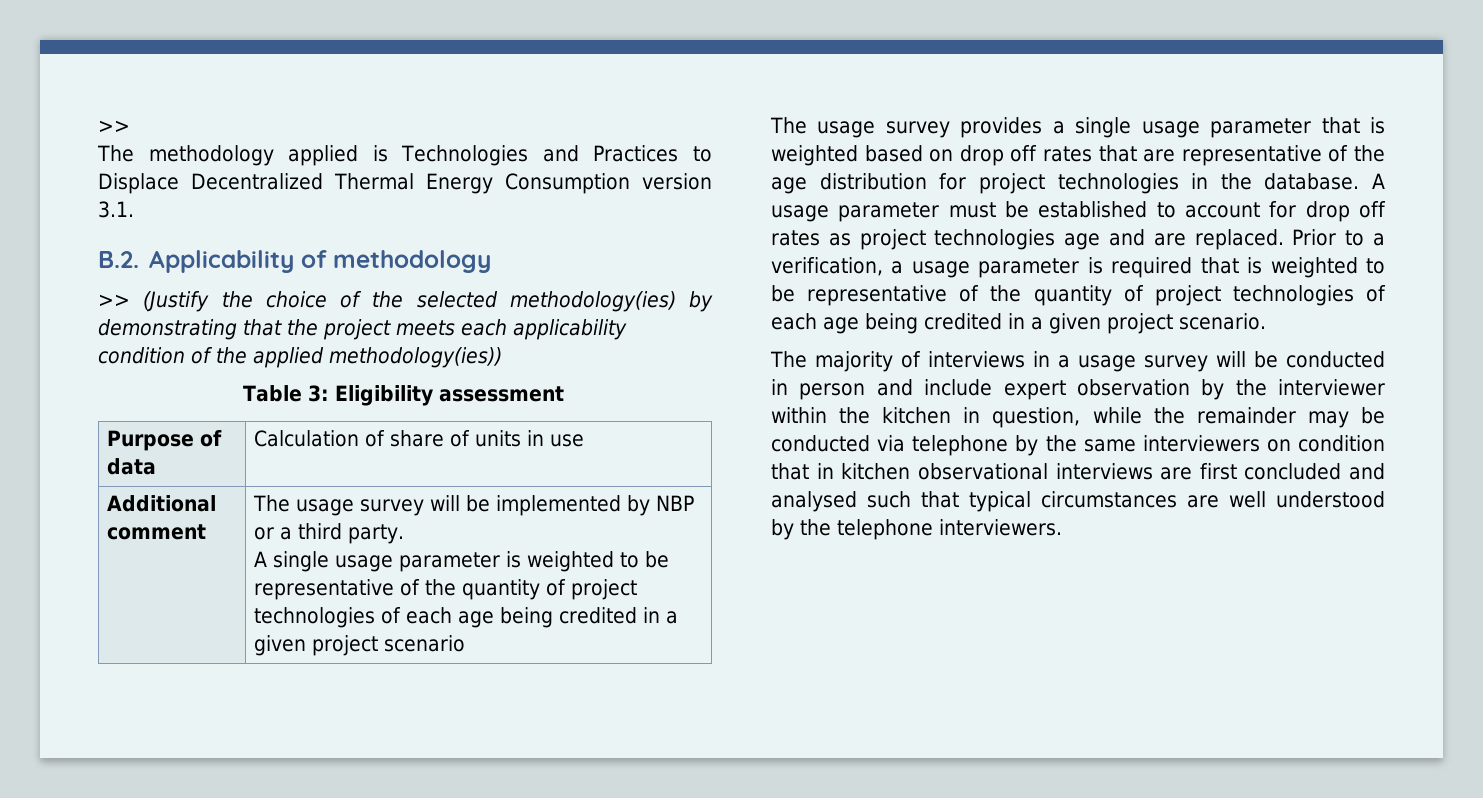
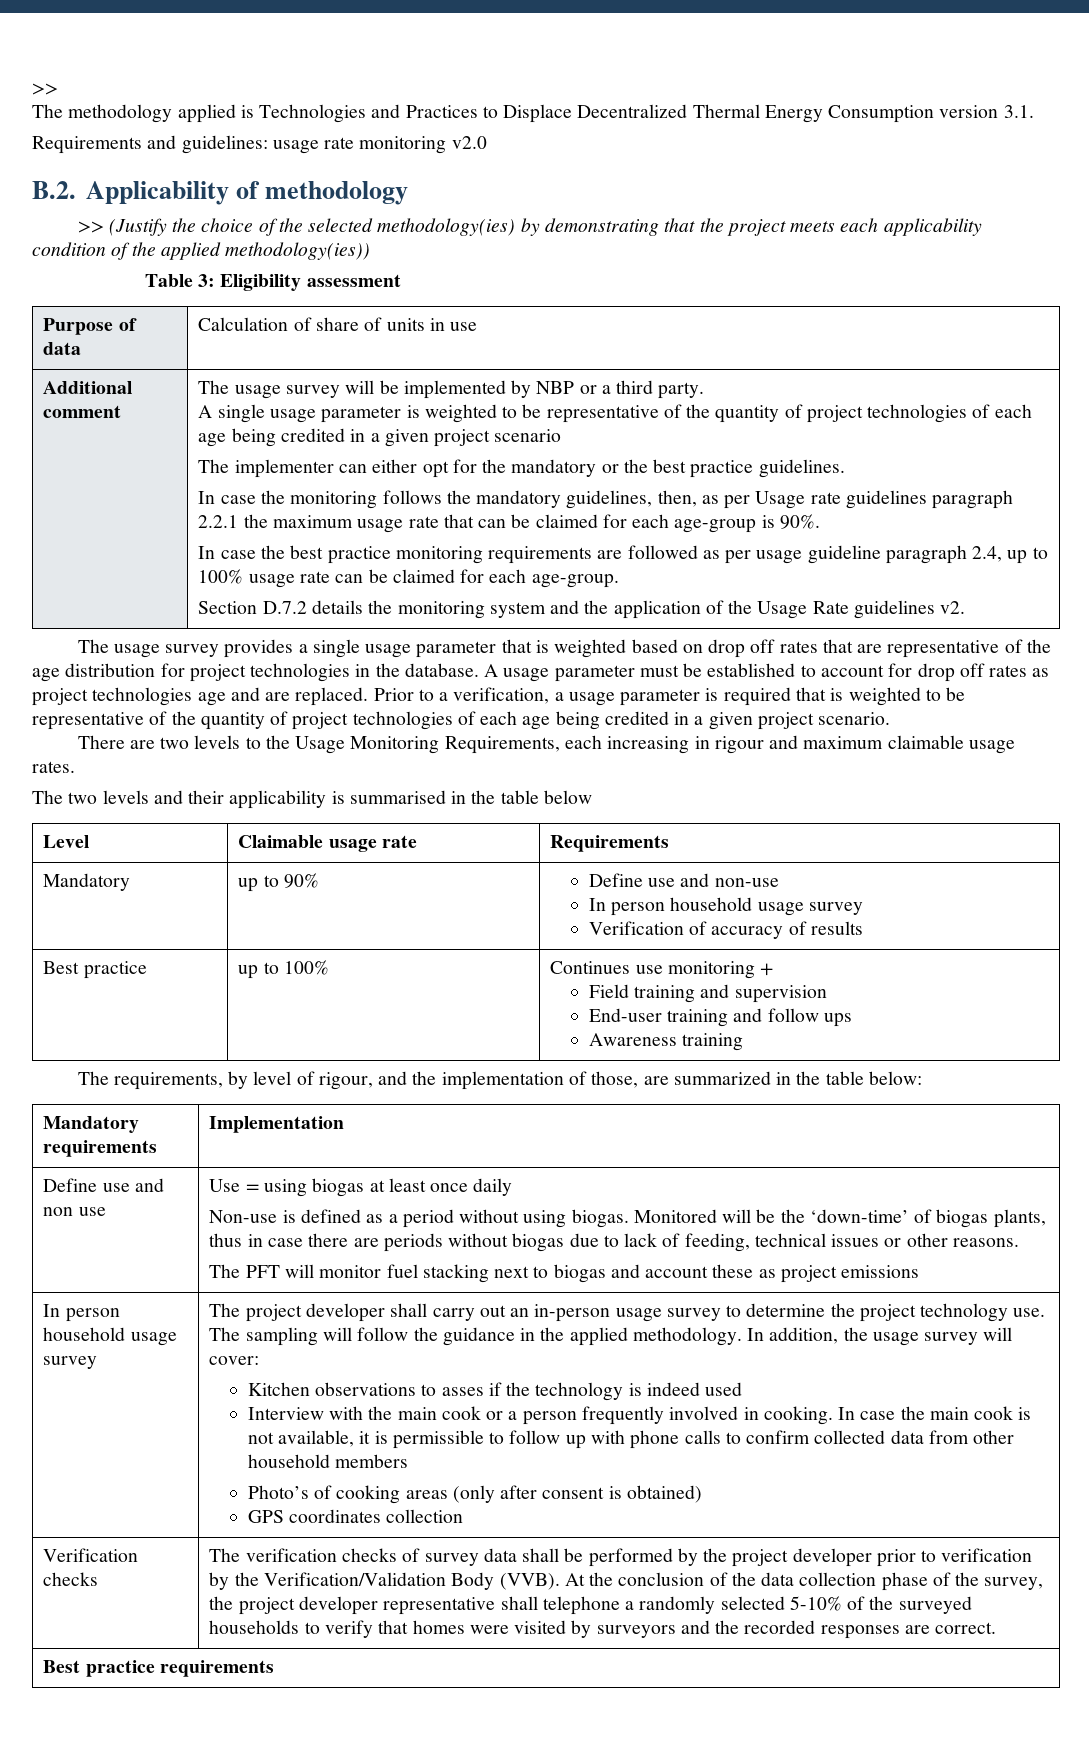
+ Requirements and guidelines: usage rate monitoring v2.0
+ The implementer can either opt for the mandatory or the best practice guidelines.
+ In case the monitoring follows the mandatory guidelines, then, as per Usage rate guidelines paragraph 2.2.1 the maximum usage rate that can be claimed for each age-group is 90%.
+ In case the best practice monitoring requirements are followed as per usage guideline paragraph 2.4, up to 100% usage rate can be claimed for each age-group.
+ Section D.7.2 details the monitoring system and the application of the Usage Rate guidelines v2.
- The majority of interviews in a usage survey will be conducted in person and include expert observation by the interviewer within the kitchen in question, while the remainder may be conducted via telephone by the same interviewers on condition that in kitchen observational interviews are first concluded and analysed such that typical circumstances are well understood by the telephone interviewers.
+ There are two levels to the Usage Monitoring Requirements, each increasing in rigour and maximum claimable usage rates.
+ The two levels and their applicability is summarised in the table below
+ Level | Claimable usage rate | Requirements
+ Mandatory | up to 90% | Define use and non-use
+ In person household usage survey
+ Verification of accuracy of results
+ Best practice | up to 100% | Continues use monitoring +
+ Field training and supervision
+ End-user training and follow ups
+ Awareness training
+ The requirements, by level of rigour, and the implementation of those, are summarized in the table below:
+ Mandatory requirements | Implementation
+ Define use and non use | Use = using biogas at least once daily
+ Non-use is defined as a period without using biogas. Monitored will be the ‘down-time’ of biogas plants, thus in case there are periods without biogas due to lack of feeding, technical issues or other reasons.
+ The PFT will monitor fuel stacking next to biogas and account these as project emissions
+ In person household usage survey | The project developer shall carry out an in-person usage survey to determine the project technology use. The sampling will follow the guidance in the applied methodology. In addition, the usage survey will cover:
+ Kitchen observations to asses if the technology is indeed used
+ Interview with the main cook or a person frequently involved in cooking. In case the main cook is not available, it is permissible to follow up with phone calls to confirm collected data from other household members
+ Photo’s of cooking areas (only after consent is obtained)
+ GPS coordinates collection
+ Verification checks | The verification checks of survey data shall be performed by the project developer prior to verification by the Verification/Validation Body (VVB). At the conclusion of the data collection phase of the survey, the project developer representative shall telephone a randomly selected 5-10% of the surveyed households to verify that homes were visited by surveyors and the recorded responses are correct.
+ Best practice requirements

